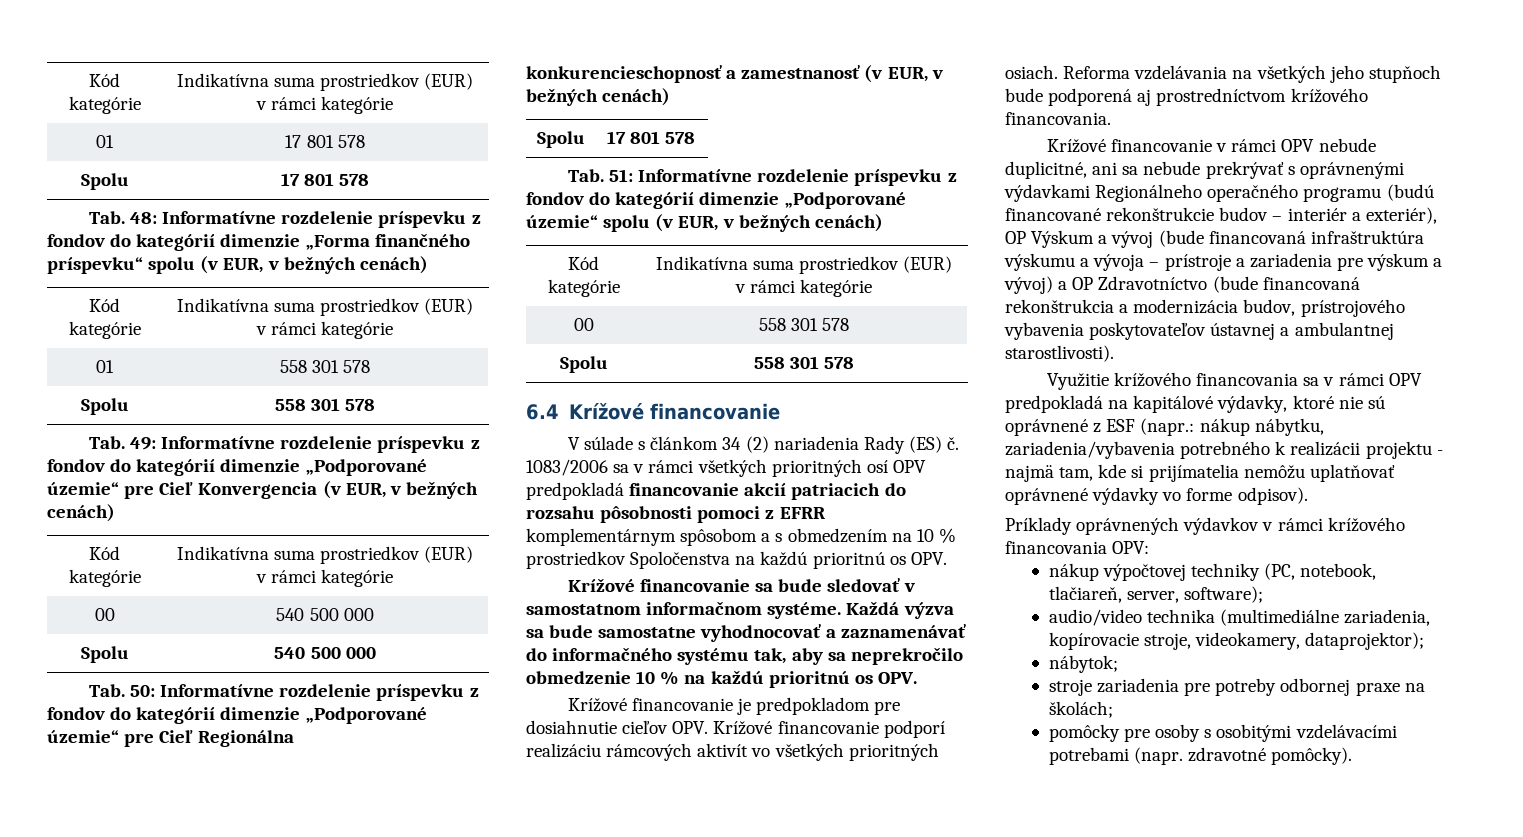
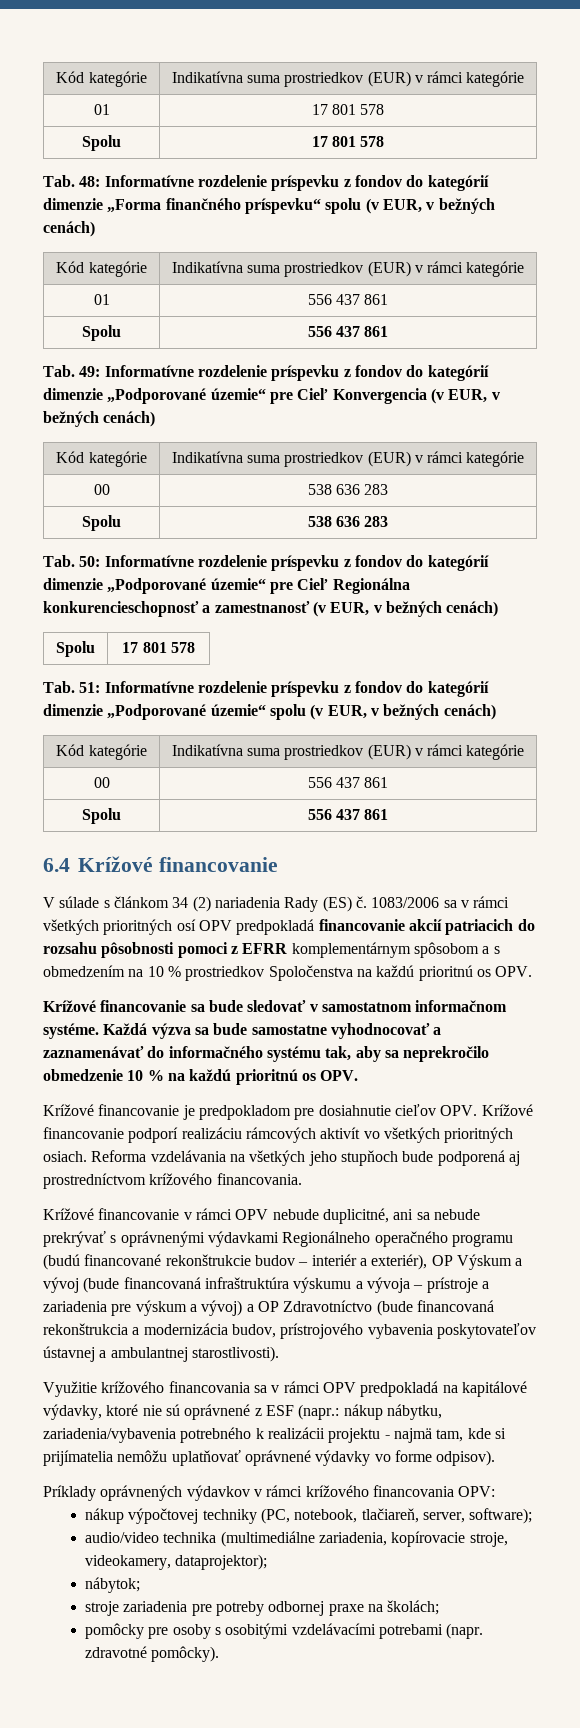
- 01 | 558 301 578
- Spolu | 558 301 578
+ 01 | 556 437 861
+ Spolu | 556 437 861
- 00 | 540 500 000
- Spolu | 540 500 000
+ 00 | 538 636 283
+ Spolu | 538 636 283
- 00 | 558 301 578
- Spolu | 558 301 578
+ 00 | 556 437 861
+ Spolu | 556 437 861

